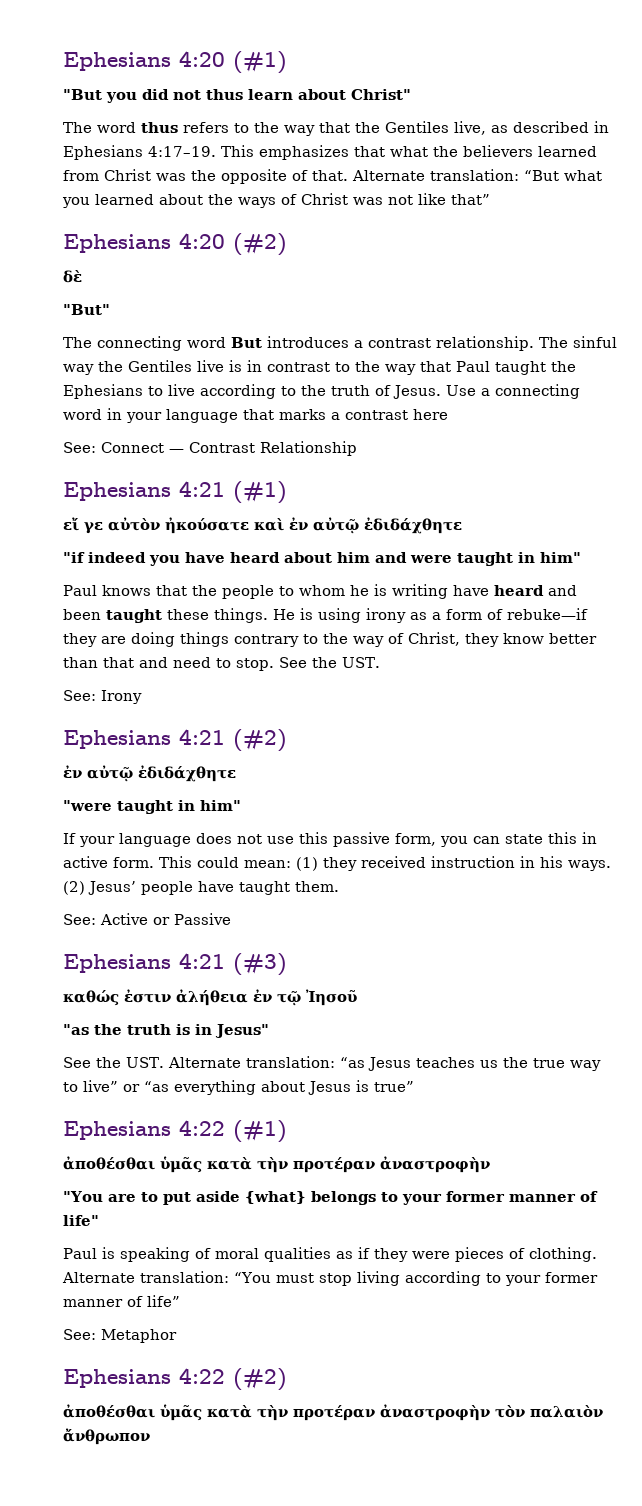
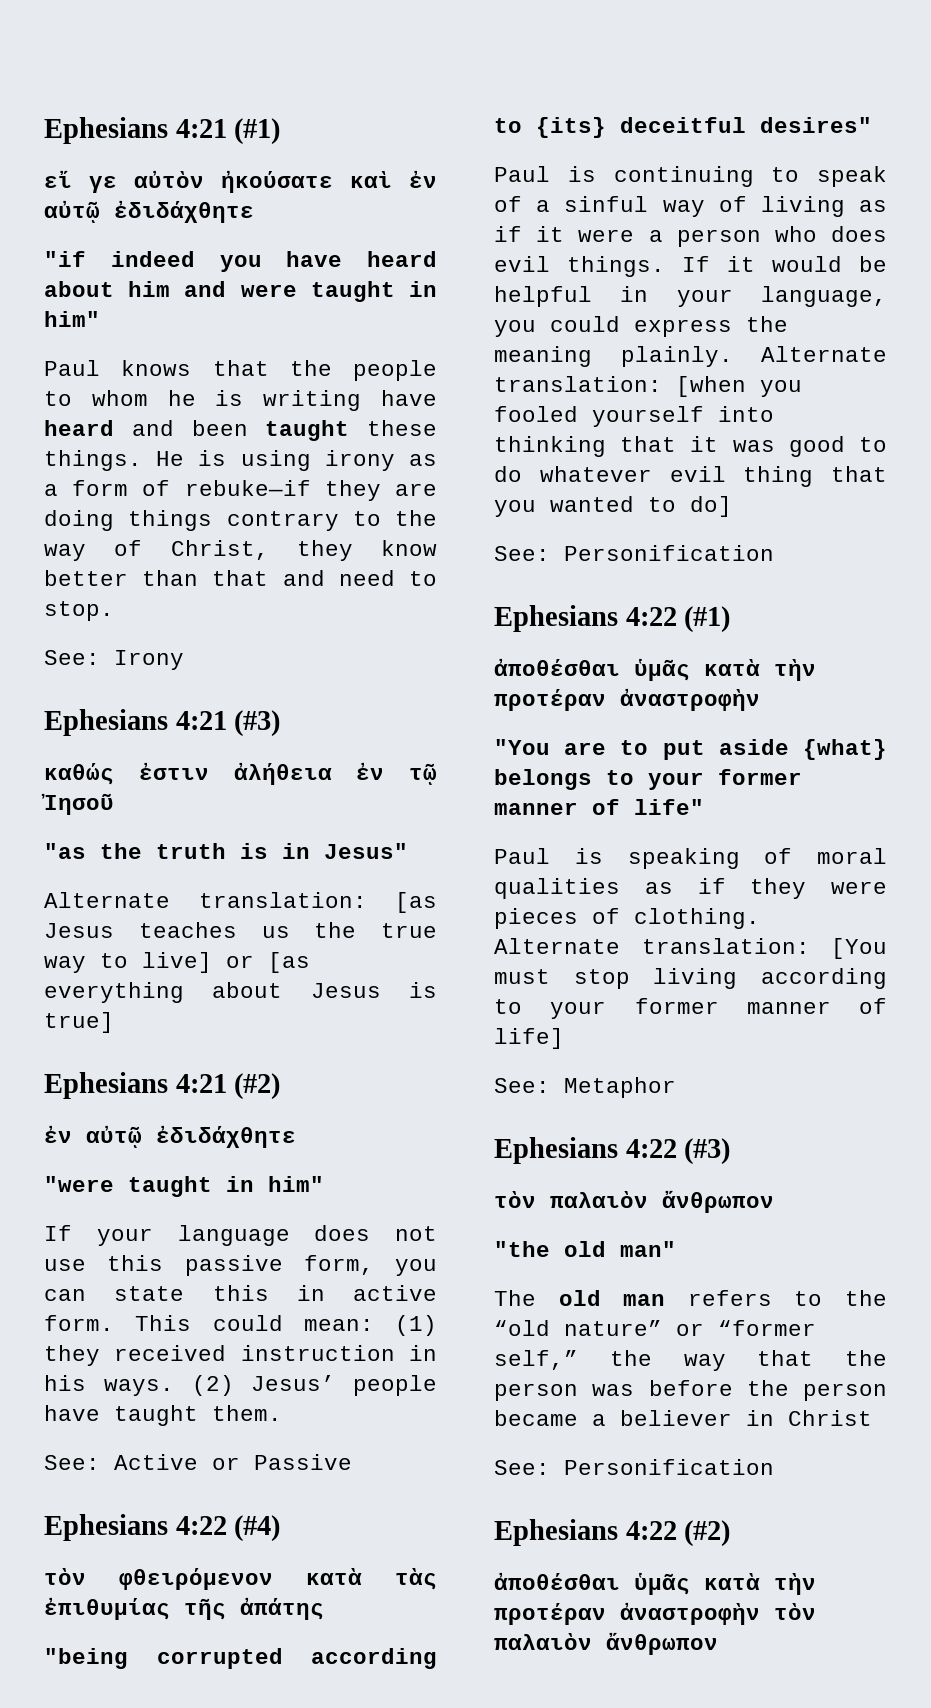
- Ephesians 4:20 (#1)
- "But you did not thus learn about Christ"
- The word thus refers to the way that the Gentiles live, as described in Ephesians 4:17–19. This emphasizes that what the believers learned from Christ was the opposite of that. Alternate translation: “But what you learned about the ways of Christ was not like that”
- Ephesians 4:20 (#2)
- δὲ
- "But"
- The connecting word But introduces a contrast relationship. The sinful way the Gentiles live is in contrast to the way that Paul taught the Ephesians to live according to the truth of Jesus. Use a connecting word in your language that marks a contrast here
- See: Connect — Contrast Relationship
- He is using irony as a form of rebuke—if they are doing things contrary to the way of Christ, they know better than that and need to stop. See the UST.
+ He is using irony as a form of rebuke—if they are doing things contrary to the way of Christ, they know better than that and need to stop.
+ Ephesians 4:21 (#3)
+ καθώς ἐστιν ἀλήθεια ἐν τῷ Ἰησοῦ
+ "as the truth is in Jesus"
+ Alternate translation: [as Jesus teaches us the true way to live] or [as everything about Jesus is true]
- Ephesians 4:21 (#3)
- καθώς ἐστιν ἀλήθεια ἐν τῷ Ἰησοῦ
- "as the truth is in Jesus"
- See the UST. Alternate translation: “as Jesus teaches us the true way to live” or “as everything about Jesus is true”
+ Ephesians 4:22 (#4)
+ τὸν φθειρόμενον κατὰ τὰς ἐπιθυμίας τῆς ἀπάτης
+ "being corrupted according to {its} deceitful desires"
+ Paul is continuing to speak of a sinful way of living as if it were a person who does evil things. If it would be helpful in your language, you could express the meaning plainly. Alternate translation: [when you fooled yourself into thinking that it was good to do whatever evil thing that you wanted to do]
+ See: Personification
- Alternate translation: “You must stop living according to your former manner of life”
+ Alternate translation: [You must stop living according to your former manner of life]
+ Ephesians 4:22 (#3)
+ τὸν παλαιὸν ἄνθρωπον
+ "the old man"
+ The old man refers to the “old nature” or “former self,” the way that the person was before the person became a believer in Christ
+ See: Personification

